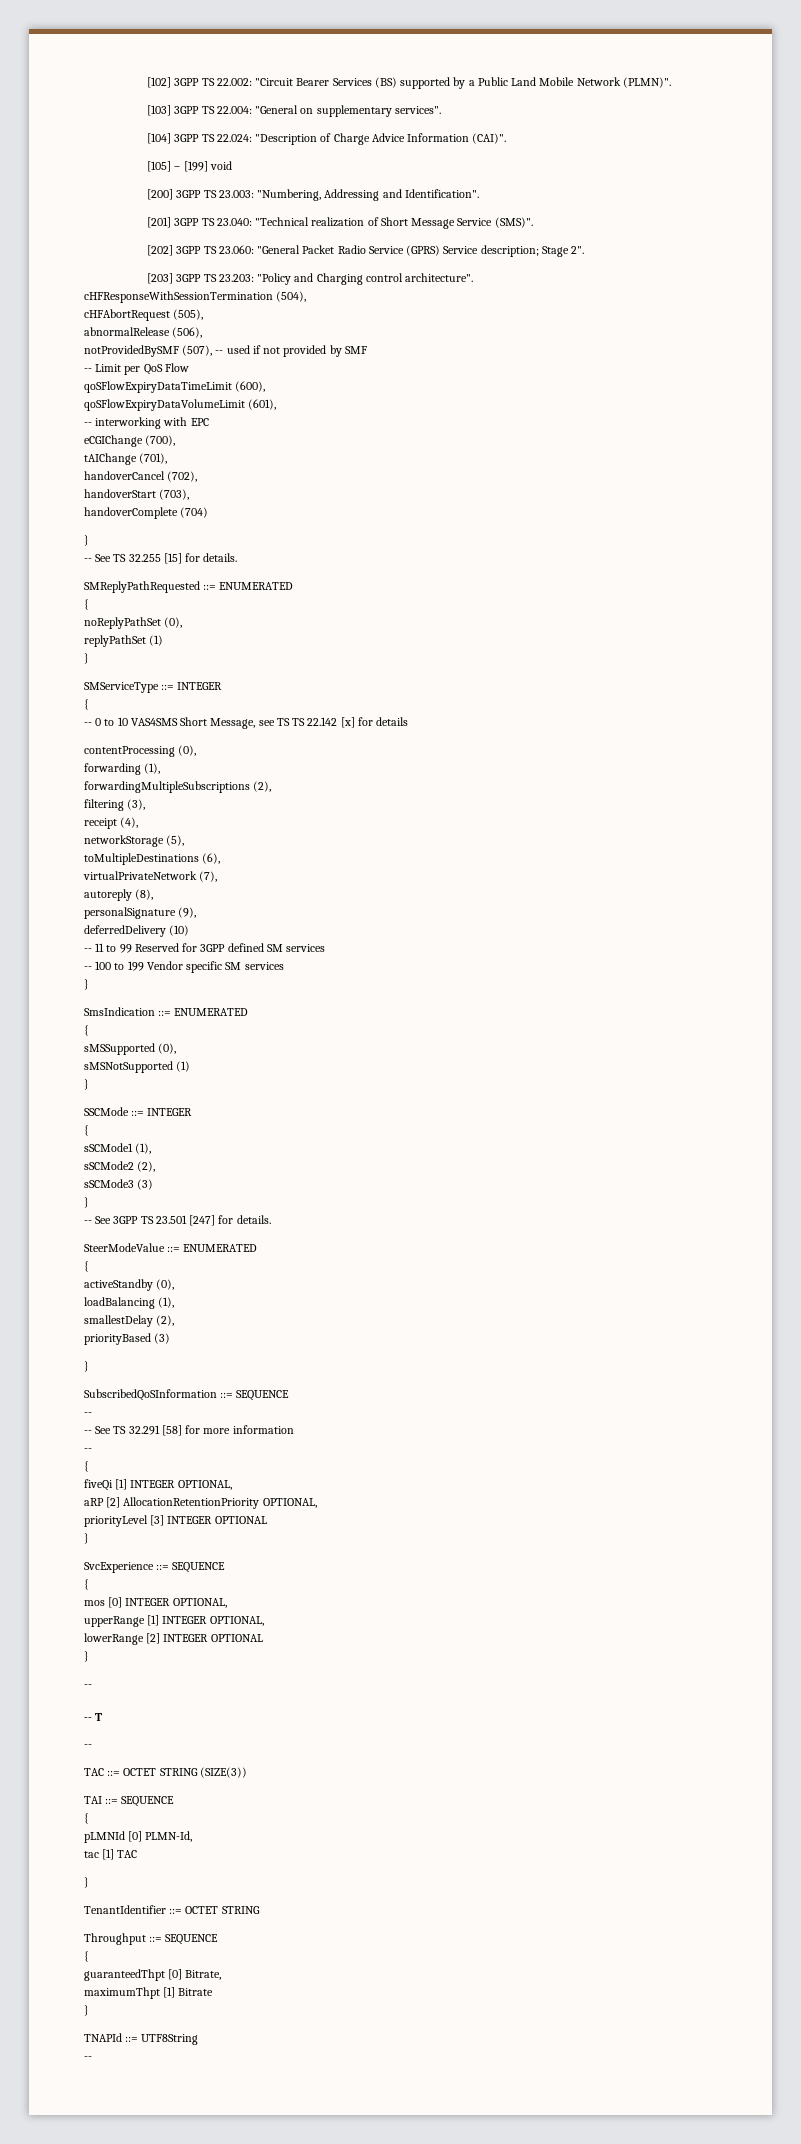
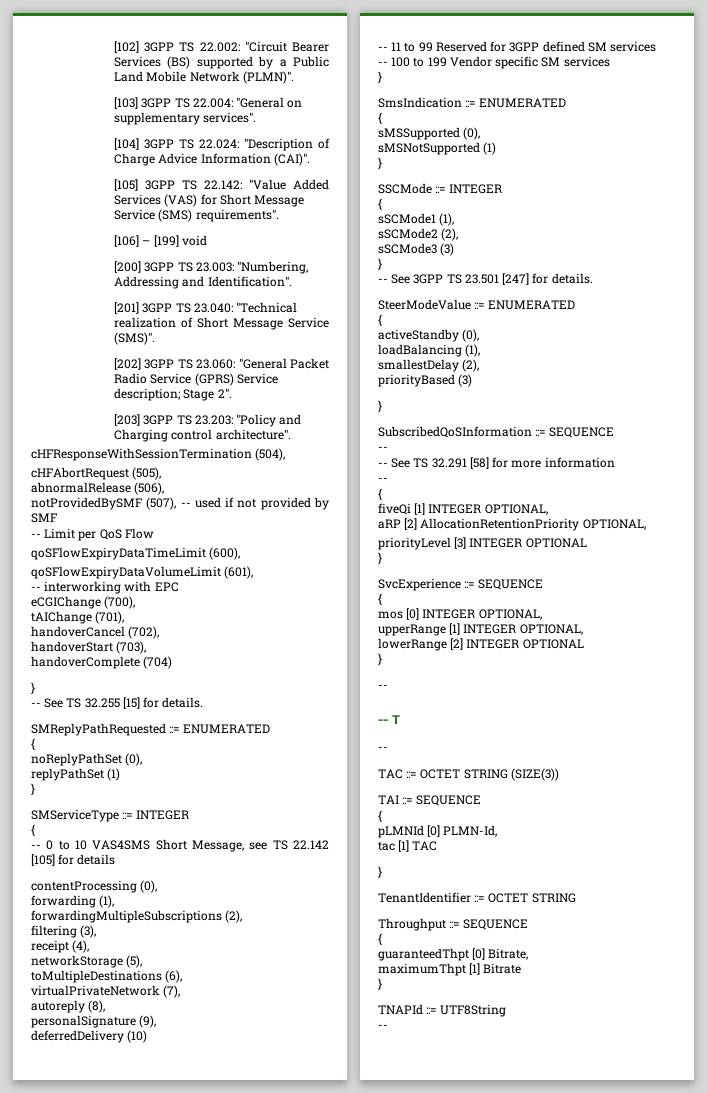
- [105] – [199] void
+ [105] 3GPP TS 22.142: "Value Added Services (VAS) for Short Message Service (SMS) requirements".
+ [106] – [199] void
- -- 0 to 10 VAS4SMS Short Message, see TS TS 22.142 [x] for details
+ -- 0 to 10 VAS4SMS Short Message, see TS 22.142 [105] for details

